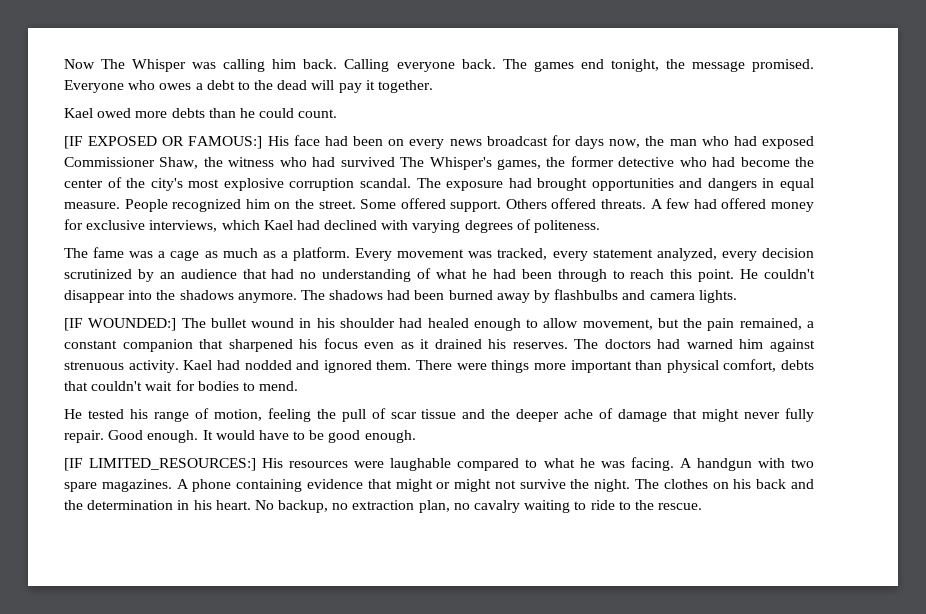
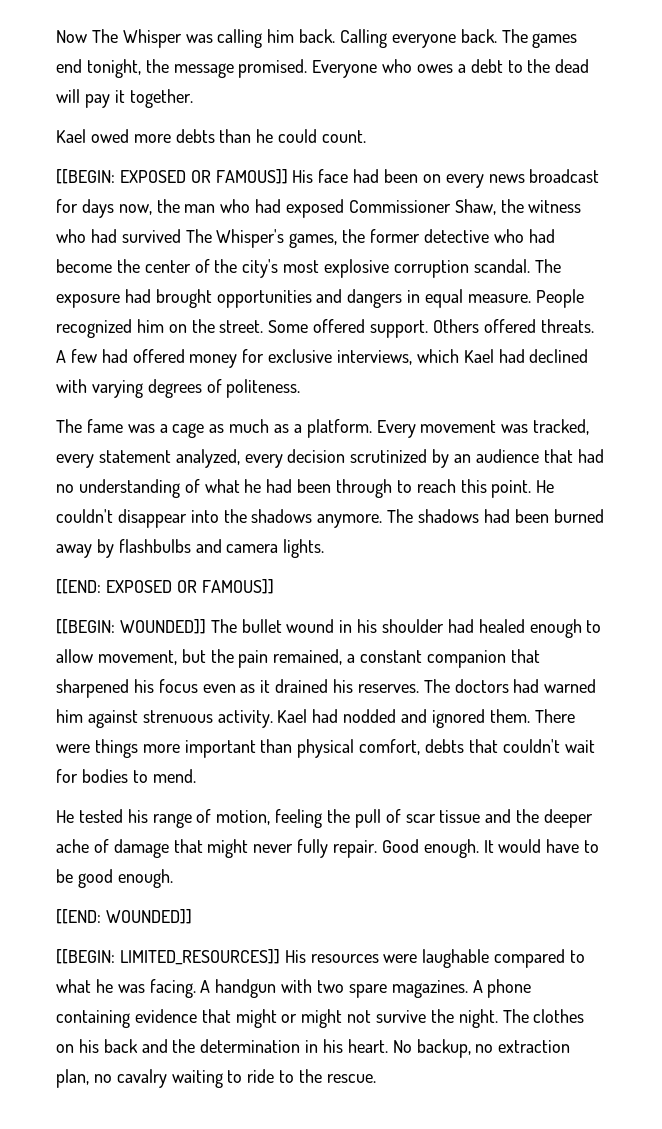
- [IF EXPOSED OR FAMOUS:] His face had been on every news broadcast for days now, the man who had exposed Commissioner Shaw, the witness who had survived The Whisper's games, the former detective who had become the center of the city's most explosive corruption scandal.
+ [[BEGIN: EXPOSED OR FAMOUS]] His face had been on every news broadcast for days now, the man who had exposed Commissioner Shaw, the witness who had survived The Whisper's games, the former detective who had become the center of the city's most explosive corruption scandal.
- [IF WOUNDED:] The bullet wound in his shoulder had healed enough to allow movement, but the pain remained, a constant companion that sharpened his focus even as it drained his reserves.
+ [[END: EXPOSED OR FAMOUS]]
+ [[BEGIN: WOUNDED]] The bullet wound in his shoulder had healed enough to allow movement, but the pain remained, a constant companion that sharpened his focus even as it drained his reserves.
- [IF LIMITED_RESOURCES:] His resources were laughable compared to what he was facing.
+ [[END: WOUNDED]]
+ [[BEGIN: LIMITED_RESOURCES]] His resources were laughable compared to what he was facing.

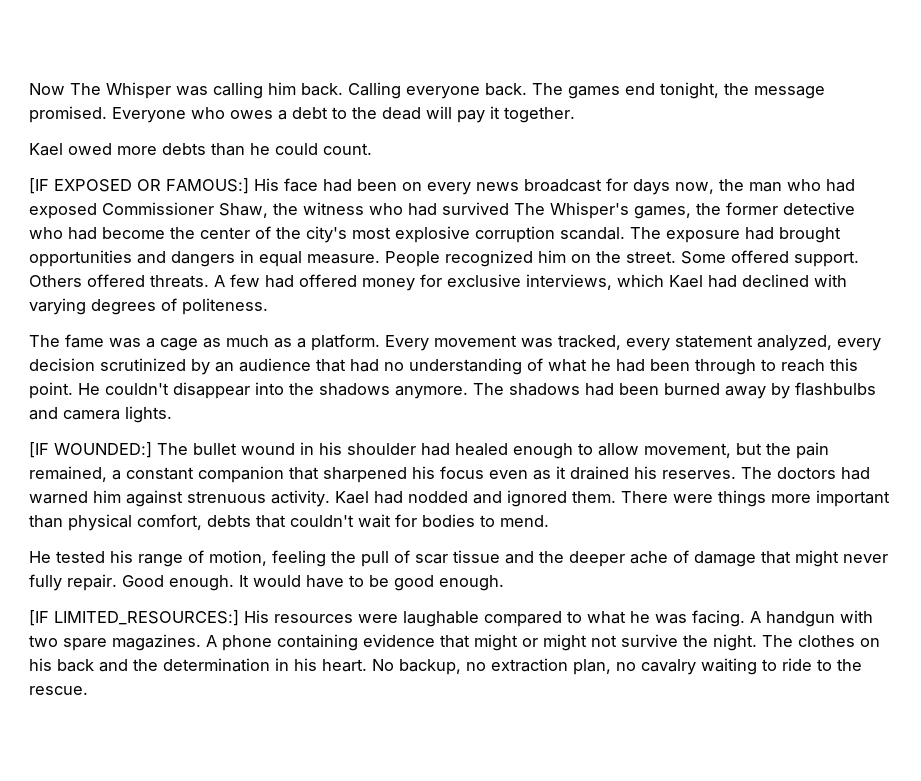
- [[BEGIN: EXPOSED OR FAMOUS]] His face had been on every news broadcast for days now, the man who had exposed Commissioner Shaw, the witness who had survived The Whisper's games, the former detective who had become the center of the city's most explosive corruption scandal.
+ [IF EXPOSED OR FAMOUS:] His face had been on every news broadcast for days now, the man who had exposed Commissioner Shaw, the witness who had survived The Whisper's games, the former detective who had become the center of the city's most explosive corruption scandal.
- [[END: EXPOSED OR FAMOUS]]
- [[BEGIN: WOUNDED]] The bullet wound in his shoulder had healed enough to allow movement, but the pain remained, a constant companion that sharpened his focus even as it drained his reserves.
+ [IF WOUNDED:] The bullet wound in his shoulder had healed enough to allow movement, but the pain remained, a constant companion that sharpened his focus even as it drained his reserves.
- [[END: WOUNDED]]
- [[BEGIN: LIMITED_RESOURCES]] His resources were laughable compared to what he was facing.
+ [IF LIMITED_RESOURCES:] His resources were laughable compared to what he was facing.

